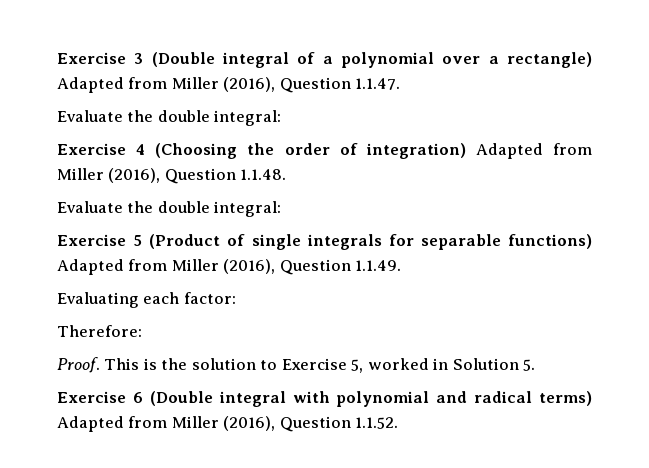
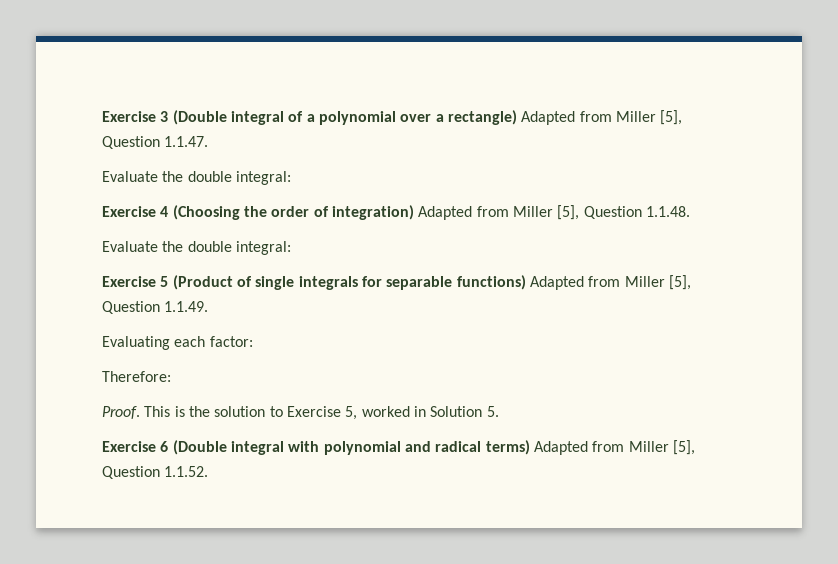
- Exercise 3 (Double integral of a polynomial over a rectangle) Adapted from Miller (2016), Question 1.1.47.
+ Exercise 3 (Double integral of a polynomial over a rectangle) Adapted from Miller [5], Question 1.1.47.
- Exercise 4 (Choosing the order of integration) Adapted from Miller (2016), Question 1.1.48.
+ Exercise 4 (Choosing the order of integration) Adapted from Miller [5], Question 1.1.48.
- Exercise 5 (Product of single integrals for separable functions) Adapted from Miller (2016), Question 1.1.49.
+ Exercise 5 (Product of single integrals for separable functions) Adapted from Miller [5], Question 1.1.49.
- Exercise 6 (Double integral with polynomial and radical terms) Adapted from Miller (2016), Question 1.1.52.
+ Exercise 6 (Double integral with polynomial and radical terms) Adapted from Miller [5], Question 1.1.52.

